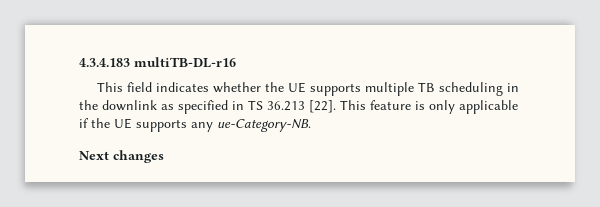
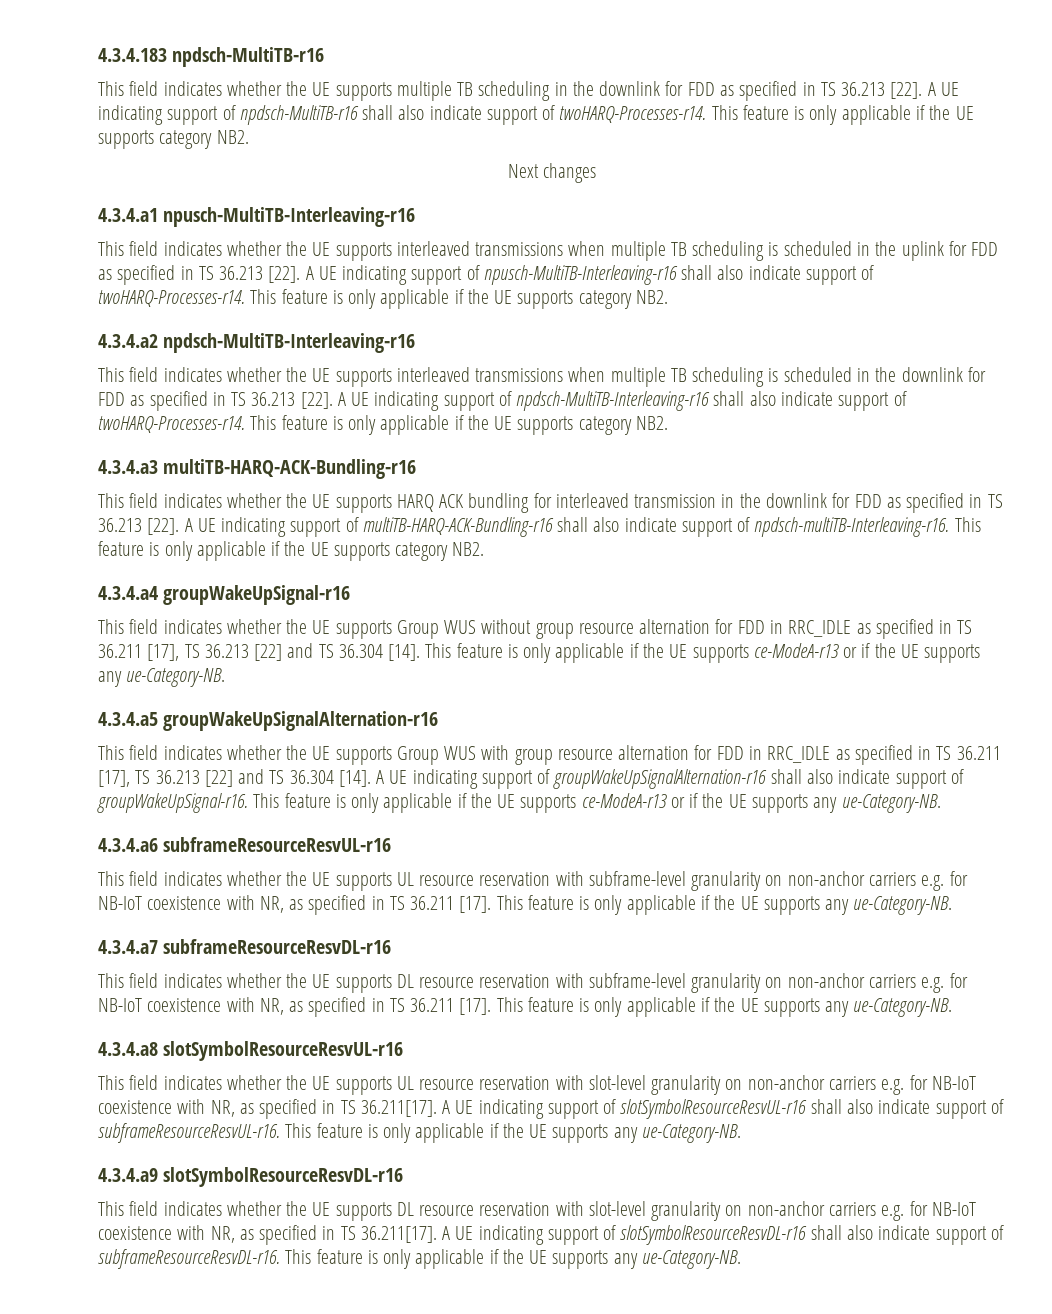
- 4.3.4.183 multiTB-DL-r16
+ 4.3.4.183 npdsch-MultiTB-r16
- This field indicates whether the UE supports multiple TB scheduling in the downlink as specified in TS 36.213 [22].
+ This field indicates whether the UE supports multiple TB scheduling in the downlink for FDD as specified in TS 36.213 [22]. A UE indicating support of npdsch-MultiTB-r16 shall also indicate support of twoHARQ-Processes-r14. This feature is only applicable if the UE supports category NB2.
+ Next changes
+ 4.3.4.a1 npusch-MultiTB-Interleaving-r16
+ This field indicates whether the UE supports interleaved transmissions when multiple TB scheduling is scheduled in the uplink for FDD as specified in TS 36.213 [22]. A UE indicating support of npusch-MultiTB-Interleaving-r16 shall also indicate support of twoHARQ-Processes-r14. This feature is only applicable if the UE supports category NB2.
+ 4.3.4.a2 npdsch-MultiTB-Interleaving-r16
+ This field indicates whether the UE supports interleaved transmissions when multiple TB scheduling is scheduled in the downlink for FDD as specified in TS 36.213 [22]. A UE indicating support of npdsch-MultiTB-Interleaving-r16 shall also indicate support of twoHARQ-Processes-r14. This feature is only applicable if the UE supports category NB2.
+ 4.3.4.a3 multiTB-HARQ-ACK-Bundling-r16
+ This field indicates whether the UE supports HARQ ACK bundling for interleaved transmission in the downlink for FDD as specified in TS 36.213 [22]. A UE indicating support of multiTB-HARQ-ACK-Bundling-r16 shall also indicate support of npdsch-multiTB-Interleaving-r16. This feature is only applicable if the UE supports category NB2.
+ 4.3.4.a4 groupWakeUpSignal-r16
+ This field indicates whether the UE supports Group WUS without group resource alternation for FDD in RRC_IDLE as specified in TS 36.211 [17], TS 36.213 [22] and TS 36.304 [14]. This feature is only applicable if the UE supports ce-ModeA-r13 or if the UE supports any ue-Category-NB.
+ 4.3.4.a5 groupWakeUpSignalAlternation-r16
+ This field indicates whether the UE supports Group WUS with group resource alternation for FDD in RRC_IDLE as specified in TS 36.211 [17], TS 36.213 [22] and TS 36.304 [14]. A UE indicating support of groupWakeUpSignalAlternation-r16 shall also indicate support of groupWakeUpSignal-r16. This feature is only applicable if the UE supports ce-ModeA-r13 or if the UE supports any ue-Category-NB.
+ 4.3.4.a6 subframeResourceResvUL-r16
+ This field indicates whether the UE supports UL resource reservation with subframe-level granularity on non-anchor carriers e.g. for NB-IoT coexistence with NR, as specified in TS 36.211 [17].
- Next changes
+ 4.3.4.a7 subframeResourceResvDL-r16
+ This field indicates whether the UE supports DL resource reservation with subframe-level granularity on non-anchor carriers e.g. for NB-IoT coexistence with NR, as specified in TS 36.211 [17]. This feature is only applicable if the UE supports any ue-Category-NB.
+ 4.3.4.a8 slotSymbolResourceResvUL-r16
+ This field indicates whether the UE supports UL resource reservation with slot-level granularity on non-anchor carriers e.g. for NB-IoT coexistence with NR, as specified in TS 36.211[17]. A UE indicating support of slotSymbolResourceResvUL-r16 shall also indicate support of subframeResourceResvUL-r16. This feature is only applicable if the UE supports any ue-Category-NB.
+ 4.3.4.a9 slotSymbolResourceResvDL-r16
+ This field indicates whether the UE supports DL resource reservation with slot-level granularity on non-anchor carriers e.g. for NB-IoT coexistence with NR, as specified in TS 36.211[17]. A UE indicating support of slotSymbolResourceResvDL-r16 shall also indicate support of subframeResourceResvDL-r16. This feature is only applicable if the UE supports any ue-Category-NB.

